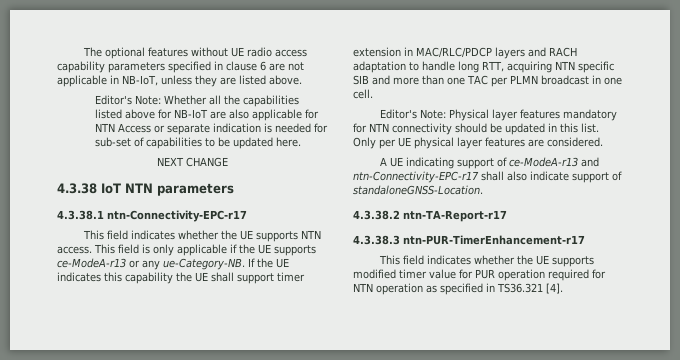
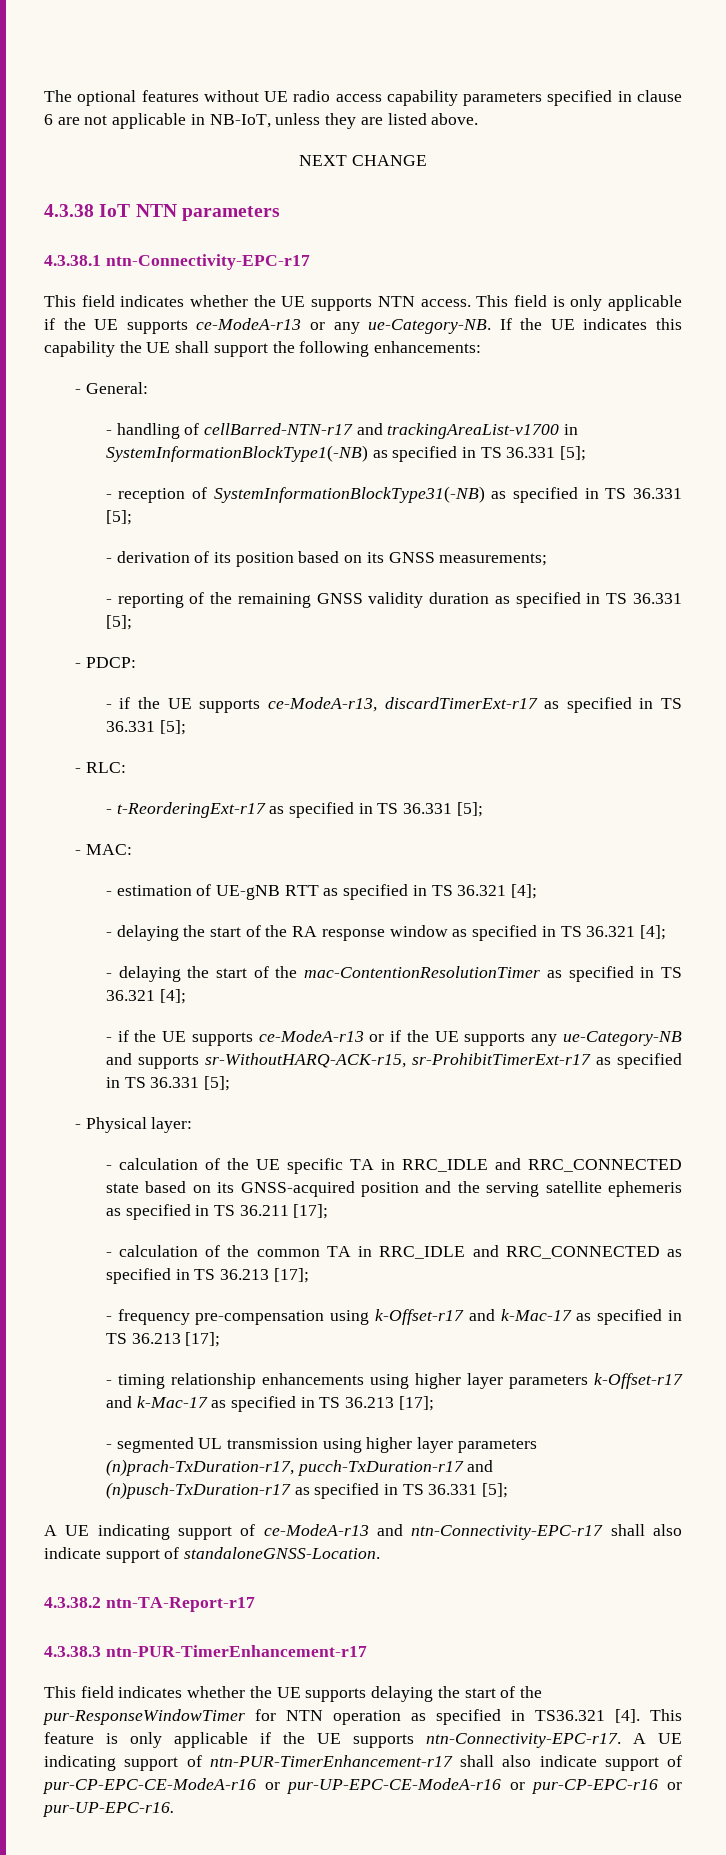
- Editor's Note: Whether all the capabilities listed above for NB-IoT are also applicable for NTN Access or separate indication is needed for sub-set of capabilities to be updated here.
- If the UE indicates this capability the UE shall support timer extension in MAC/RLC/PDCP layers and RACH adaptation to handle long RTT, acquiring NTN specific SIB and more than one TAC per PLMN broadcast in one cell.
- Editor's Note: Physical layer features mandatory for NTN connectivity should be updated in this list. Only per UE physical layer features are considered.
+ If the UE indicates this capability the UE shall support the following enhancements:
+ - General:
+ - handling of cellBarred-NTN-r17 and trackingAreaList-v1700 in SystemInformationBlockType1(-NB) as specified in TS 36.331 [5];
+ - reception of SystemInformationBlockType31(-NB) as specified in TS 36.331 [5];
+ - derivation of its position based on its GNSS measurements;
+ - reporting of the remaining GNSS validity duration as specified in TS 36.331 [5];
+ - PDCP:
+ - if the UE supports ce-ModeA-r13, discardTimerExt-r17 as specified in TS 36.331 [5];
+ - RLC:
+ - t-ReorderingExt-r17 as specified in TS 36.331 [5];
+ - MAC:
+ - estimation of UE-gNB RTT as specified in TS 36.321 [4];
+ - delaying the start of the RA response window as specified in TS 36.321 [4];
+ - delaying the start of the mac-ContentionResolutionTimer as specified in TS 36.321 [4];
+ - if the UE supports ce-ModeA-r13 or if the UE supports any ue-Category-NB and supports sr-WithoutHARQ-ACK-r15, sr-ProhibitTimerExt-r17 as specified in TS 36.331 [5];
+ - Physical layer:
+ - calculation of the UE specific TA in RRC_IDLE and RRC_CONNECTED state based on its GNSS-acquired position and the serving satellite ephemeris as specified in TS 36.211 [17];
+ - calculation of the common TA in RRC_IDLE and RRC_CONNECTED as specified in TS 36.213 [17];
+ - frequency pre-compensation using k-Offset-r17 and k-Mac-17 as specified in TS 36.213 [17];
+ - timing relationship enhancements using higher layer parameters k-Offset-r17 and k-Mac-17 as specified in TS 36.213 [17];
+ - segmented UL transmission using higher layer parameters (n)prach-TxDuration-r17, pucch-TxDuration-r17 and (n)pusch-TxDuration-r17 as specified in TS 36.331 [5];
- This field indicates whether the UE supports modified timer value for PUR operation required for NTN operation as specified in TS36.321 [4].
+ This field indicates whether the UE supports delaying the start of the pur-ResponseWindowTimer for NTN operation as specified in TS36.321 [4].
+ This feature is only applicable if the UE supports ntn-Connectivity-EPC-r17. A UE indicating support of ntn-PUR-TimerEnhancement-r17 shall also indicate support of pur-CP-EPC-CE-ModeA-r16 or pur-UP-EPC-CE-ModeA-r16 or pur-CP-EPC-r16 or pur-UP-EPC-r16.

